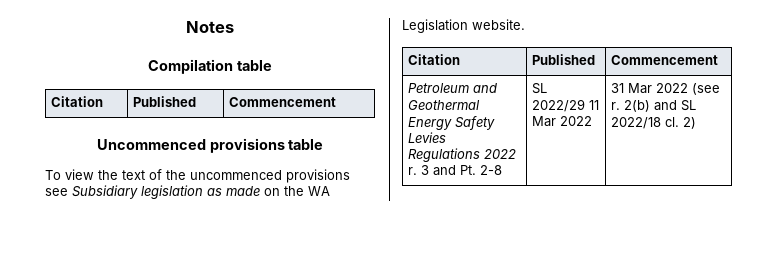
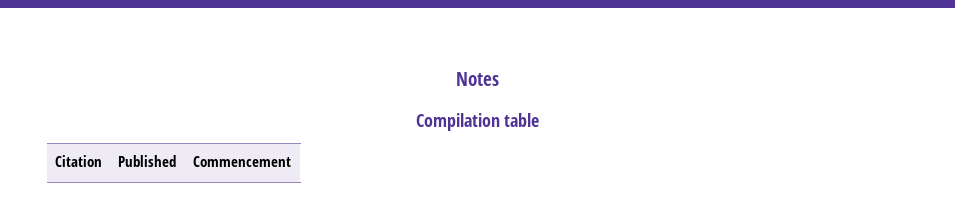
- Uncommenced provisions table
- To view the text of the uncommenced provisions see Subsidiary legislation as made on the WA Legislation website.
- Citation | Published | Commencement
- Petroleum and Geothermal Energy Safety Levies Regulations 2022 r. 3 and Pt. 2-8 | SL 2022/29 11 Mar 2022 | 31 Mar 2022 (see r. 2(b) and SL 2022/18 cl. 2)

